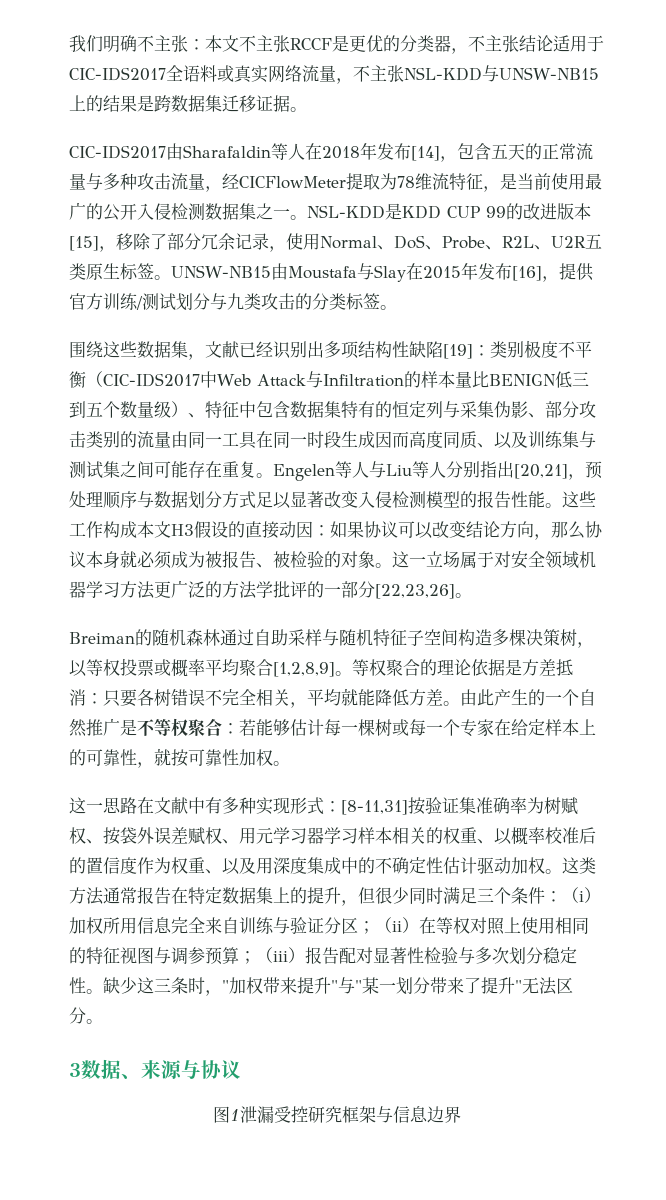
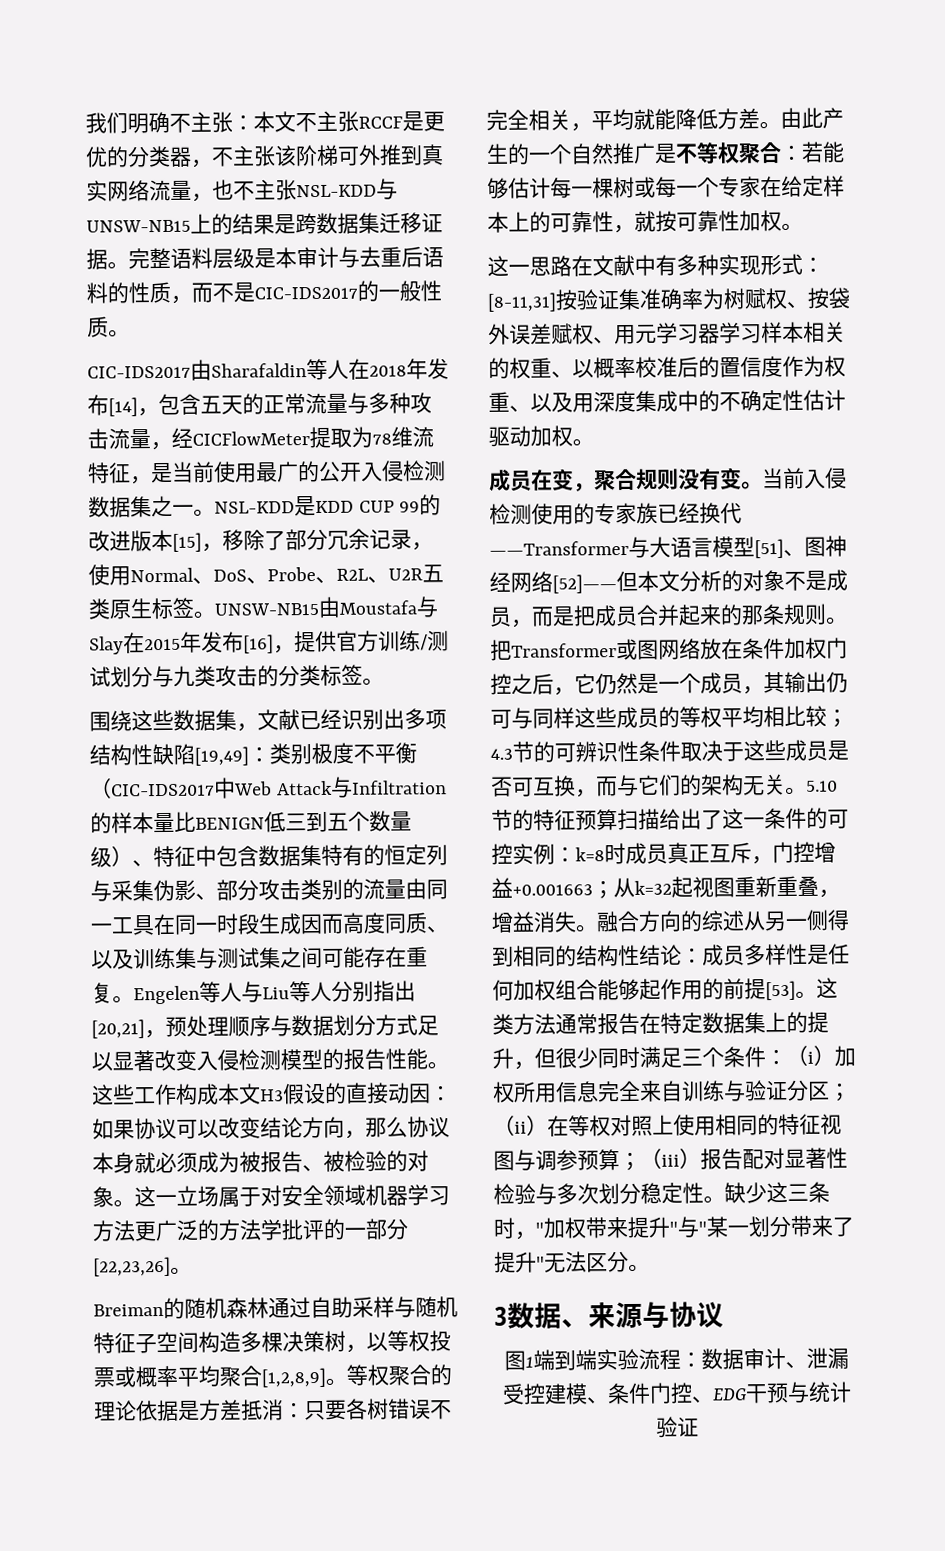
- 我们明确不主张：本文不主张RCCF是更优的分类器，不主张结论适用于CIC-IDS2017全语料或真实网络流量，不主张NSL-KDD与UNSW-NB15上的结果是跨数据集迁移证据。
+ 我们明确不主张：本文不主张RCCF是更优的分类器，不主张该阶梯可外推到真实网络流量，也不主张NSL-KDD与UNSW-NB15上的结果是跨数据集迁移证据。完整语料层级是本审计与去重后语料的性质，而不是CIC-IDS2017的一般性质。
- 围绕这些数据集，文献已经识别出多项结构性缺陷[19]：
+ 围绕这些数据集，文献已经识别出多项结构性缺陷[19,49]：
- [8-11,31]按验证集准确率为树赋权、按袋外误差赋权、用元学习器学习样本相关的权重、以概率校准后的置信度作为权重、以及用深度集成中的不确定性估计驱动加权。这类方法通常报告在特定数据集上的提升，但很少同时满足三个条件：
+ [8-11,31]按验证集准确率为树赋权、按袋外误差赋权、用元学习器学习样本相关的权重、以概率校准后的置信度作为权重、以及用深度集成中的不确定性估计驱动加权。
+ 成员在变，聚合规则没有变。当前入侵检测使用的专家族已经换代——Transformer与大语言模型[51]、图神经网络[52]——但本文分析的对象不是成员，而是把成员合并起来的那条规则。把Transformer或图网络放在条件加权门控之后，它仍然是一个成员，其输出仍可与同样这些成员的等权平均相比较；4.3节的可辨识性条件取决于这些成员是否可互换，而与它们的架构无关。5.10节的特征预算扫描给出了这一条件的可控实例：k=8时成员真正互斥，门控增益+0.001663；从k=32起视图重新重叠，增益消失。融合方向的综述从另一侧得到相同的结构性结论：成员多样性是任何加权组合能够起作用的前提[53]。这类方法通常报告在特定数据集上的提升，但很少同时满足三个条件：
- 图1泄漏受控研究框架与信息边界
+ 图1端到端实验流程：数据审计、泄漏受控建模、条件门控、EDG干预与统计验证

